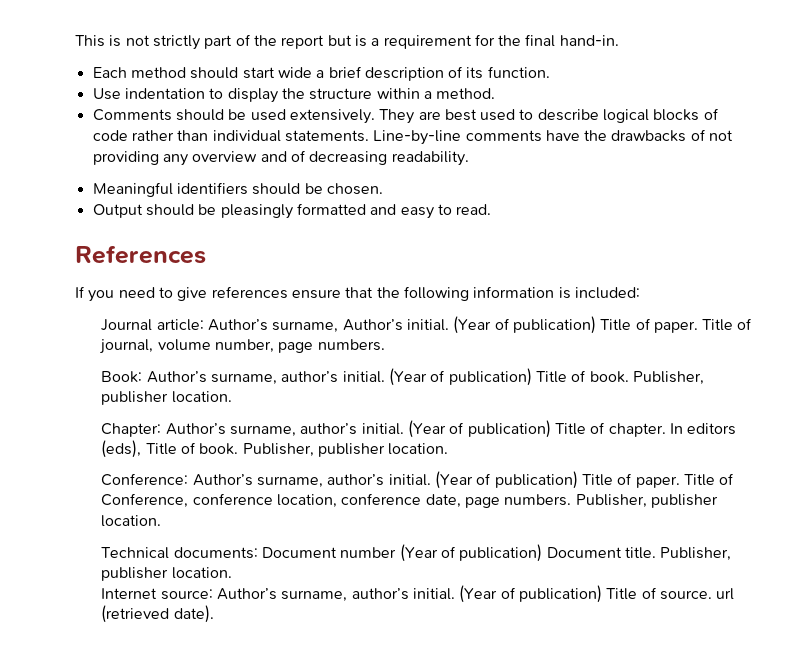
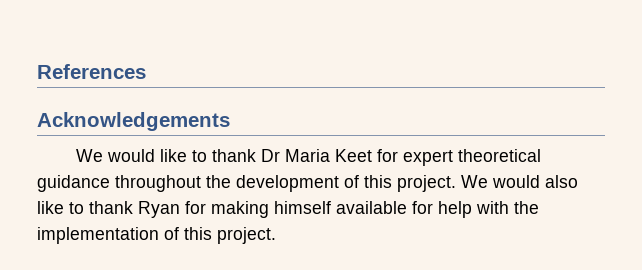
- This is not strictly part of the report but is a requirement for the final hand-in.
- Each method should start wide a brief description of its function.
- Use indentation to display the structure within a method.
- Comments should be used extensively. They are best used to describe logical blocks of code rather than individual statements. Line-by-line comments have the drawbacks of not providing any overview and of decreasing readability.
- Meaningful identifiers should be chosen.
- Output should be pleasingly formatted and easy to read.
  References
- If you need to give references ensure that the following information is included:
- Journal article: Author’s surname, Author’s initial. (Year of publication) Title of paper. Title of journal, volume number, page numbers.
- Book: Author’s surname, author’s initial. (Year of publication) Title of book. Publisher, publisher location.
- Chapter: Author’s surname, author’s initial. (Year of publication) Title of chapter. In editors (eds), Title of book. Publisher, publisher location.
- Conference: Author’s surname, author’s initial. (Year of publication) Title of paper. Title of Conference, conference location, conference date, page numbers. Publisher, publisher location.
- Technical documents: Document number (Year of publication) Document title. Publisher, publisher location.
- Internet source: Author’s surname, author’s initial. (Year of publication) Title of source. url (retrieved date).
+ Acknowledgements
+ We would like to thank Dr Maria Keet for expert theoretical guidance throughout the development of this project. We would also like to thank Ryan for making himself available for help with the implementation of this project.

